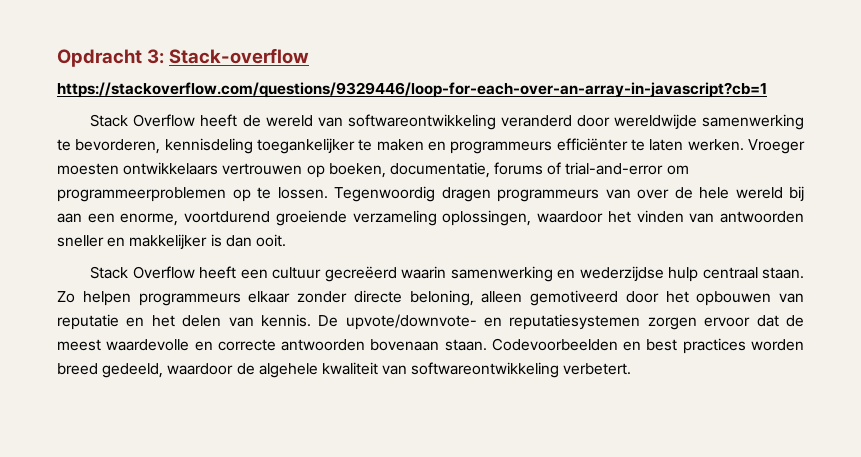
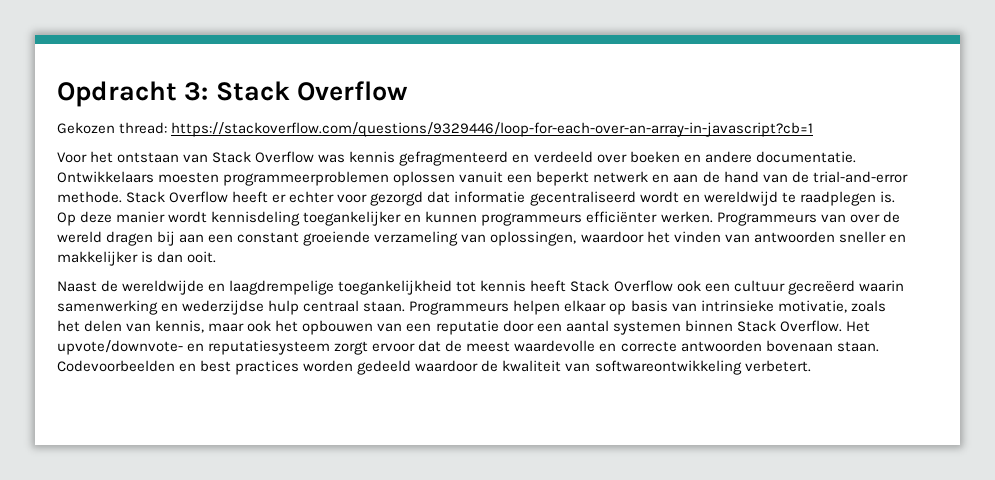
- Opdracht 3: Stack-overflow
- https://stackoverflow.com/questions/9329446/loop-for-each-over-an-array-in-javascript?cb=1
- Stack Overflow heeft de wereld van softwareontwikkeling veranderd door wereldwijde samenwerking te bevorderen, kennisdeling toegankelijker te maken en programmeurs efficiënter te laten werken. Vroeger moesten ontwikkelaars vertrouwen op boeken, documentatie, forums of trial-and-error om programmeerproblemen op te lossen. Tegenwoordig dragen programmeurs van over de hele wereld bij aan een enorme, voortdurend groeiende verzameling oplossingen, waardoor het vinden van antwoorden sneller en makkelijker is dan ooit.
+ Opdracht 3: Stack Overflow
+ Gekozen thread: https://stackoverflow.com/questions/9329446/loop-for-each-over-an-array-in-javascript?cb=1
+ Voor het ontstaan van Stack Overflow was kennis gefragmenteerd en verdeeld over boeken en andere documentatie. Ontwikkelaars moesten programmeerproblemen oplossen vanuit een beperkt netwerk en aan de hand van de trial-and-error methode. Stack Overflow heeft er echter voor gezorgd dat informatie gecentraliseerd wordt en wereldwijd te raadplegen is. Op deze manier wordt kennisdeling toegankelijker en kunnen programmeurs efficiënter werken. Programmeurs van over de wereld dragen bij aan een constant groeiende verzameling van oplossingen, waardoor het vinden van antwoorden sneller en makkelijker is dan ooit.
- Stack Overflow heeft een cultuur gecreëerd waarin samenwerking en wederzijdse hulp centraal staan.
+ Naast de wereldwijde en laagdrempelige toegankelijkheid tot kennis heeft Stack Overflow ook een cultuur gecreëerd waarin samenwerking en wederzijdse hulp centraal staan.
- Zo helpen programmeurs elkaar zonder directe beloning, alleen gemotiveerd door het opbouwen van reputatie en het delen van kennis. De upvote/downvote- en reputatiesystemen zorgen ervoor dat de meest waardevolle en correcte antwoorden bovenaan staan.
+ Programmeurs helpen elkaar op basis van intrinsieke motivatie, zoals het delen van kennis, maar ook het opbouwen van een reputatie door een aantal systemen binnen Stack Overflow. Het upvote/downvote- en reputatiesysteem zorgt ervoor dat de meest waardevolle en correcte antwoorden bovenaan staan.
- Codevoorbeelden en best practices worden breed gedeeld, waardoor de algehele kwaliteit van softwareontwikkeling verbetert.
+ Codevoorbeelden en best practices worden gedeeld waardoor de kwaliteit van softwareontwikkeling verbetert.

